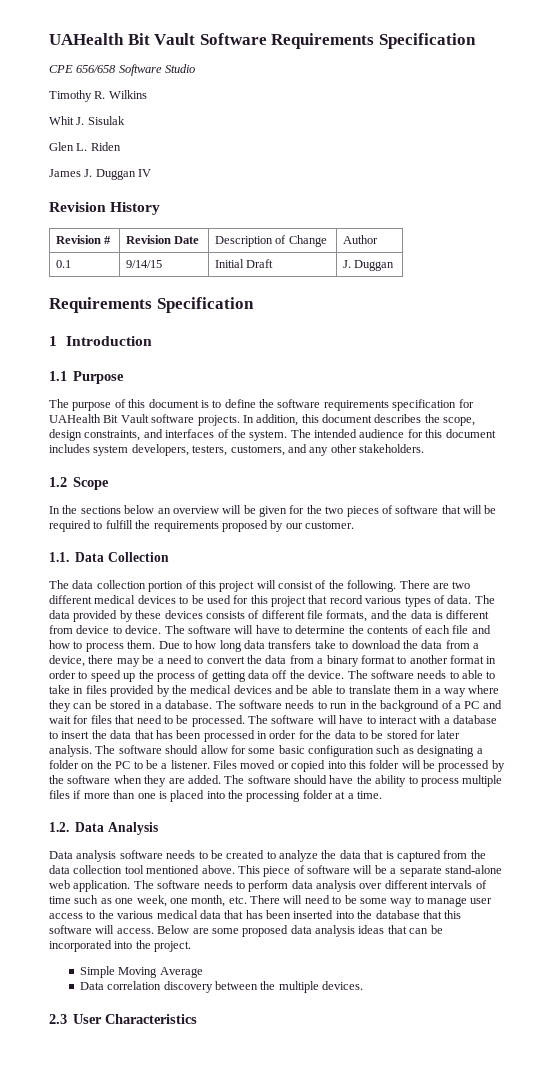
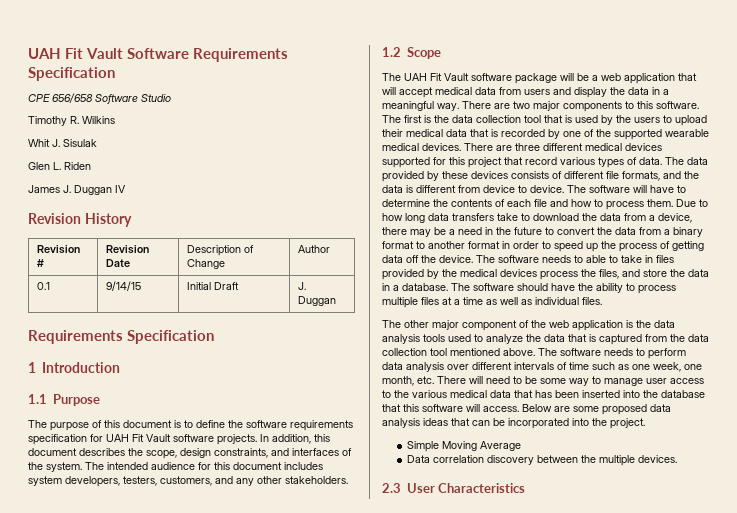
- UAHealth Bit Vault Software Requirements Specification
+ UAH Fit Vault Software Requirements Specification
- The purpose of this document is to define the software requirements specification for UAHealth Bit Vault software projects.
+ The purpose of this document is to define the software requirements specification for UAH Fit Vault software projects.
- In the sections below an overview will be given for the two pieces of software that will be required to fulfill the requirements proposed by our customer.
- 1.1. Data Collection
- The data collection portion of this project will consist of the following. There are two different medical devices to be used for this project that record various types of data.
+ The UAH Fit Vault software package will be a web application that will accept medical data from users and display the data in a meaningful way. There are two major components to this software. The first is the data collection tool that is used by the users to upload their medical data that is recorded by one of the supported wearable medical devices. There are three different medical devices supported for this project that record various types of data.
- Due to how long data transfers take to download the data from a device, there may be a need to convert the data from a binary format to another format in order to speed up the process of getting data off the device.
+ Due to how long data transfers take to download the data from a device, there may be a need in the future to convert the data from a binary format to another format in order to speed up the process of getting data off the device.
- The software needs to able to take in files provided by the medical devices and be able to translate them in a way where they can be stored in a database.
+ The software needs to able to take in files provided by the medical devices process the files, and store the data in a database.
- The software needs to run in the background of a PC and wait for files that need to be processed. The software will have to interact with a database to insert the data that has been processed in order for the data to be stored for later analysis. The software should allow for some basic configuration such as designating a folder on the PC to be a listener. Files moved or copied into this folder will be processed by the software when they are added. The software should have the ability to process multiple files if more than one is placed into the processing folder at a time.
- 1.2. Data Analysis
- Data analysis software needs to be created to analyze the data that is captured from the data collection tool mentioned above.
+ The software should have the ability to process multiple files at a time as well as individual files.
+ The other major component of the web application is the data analysis tools used to analyze the data that is captured from the data collection tool mentioned above.
- This piece of software will be a separate stand-alone web application.

